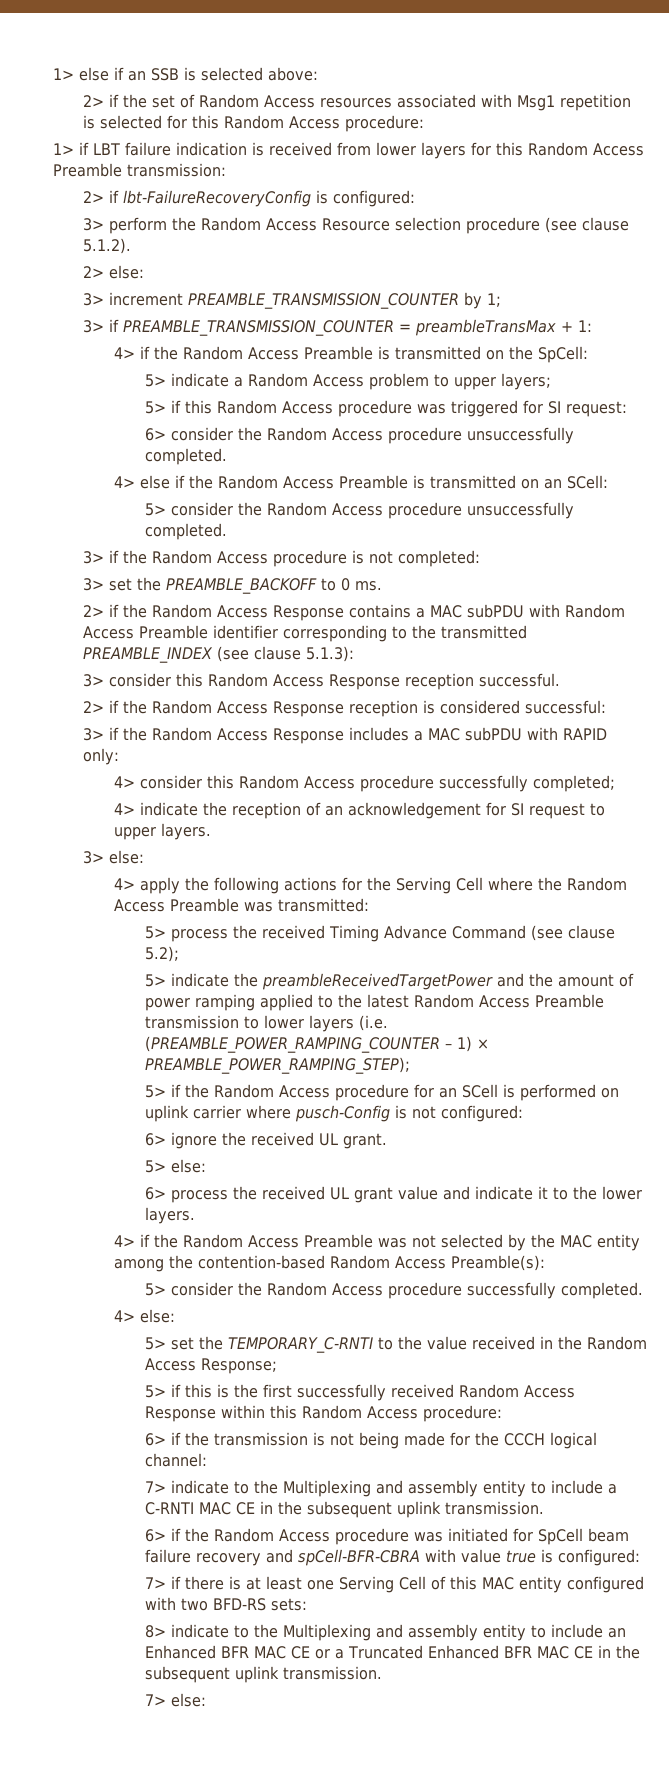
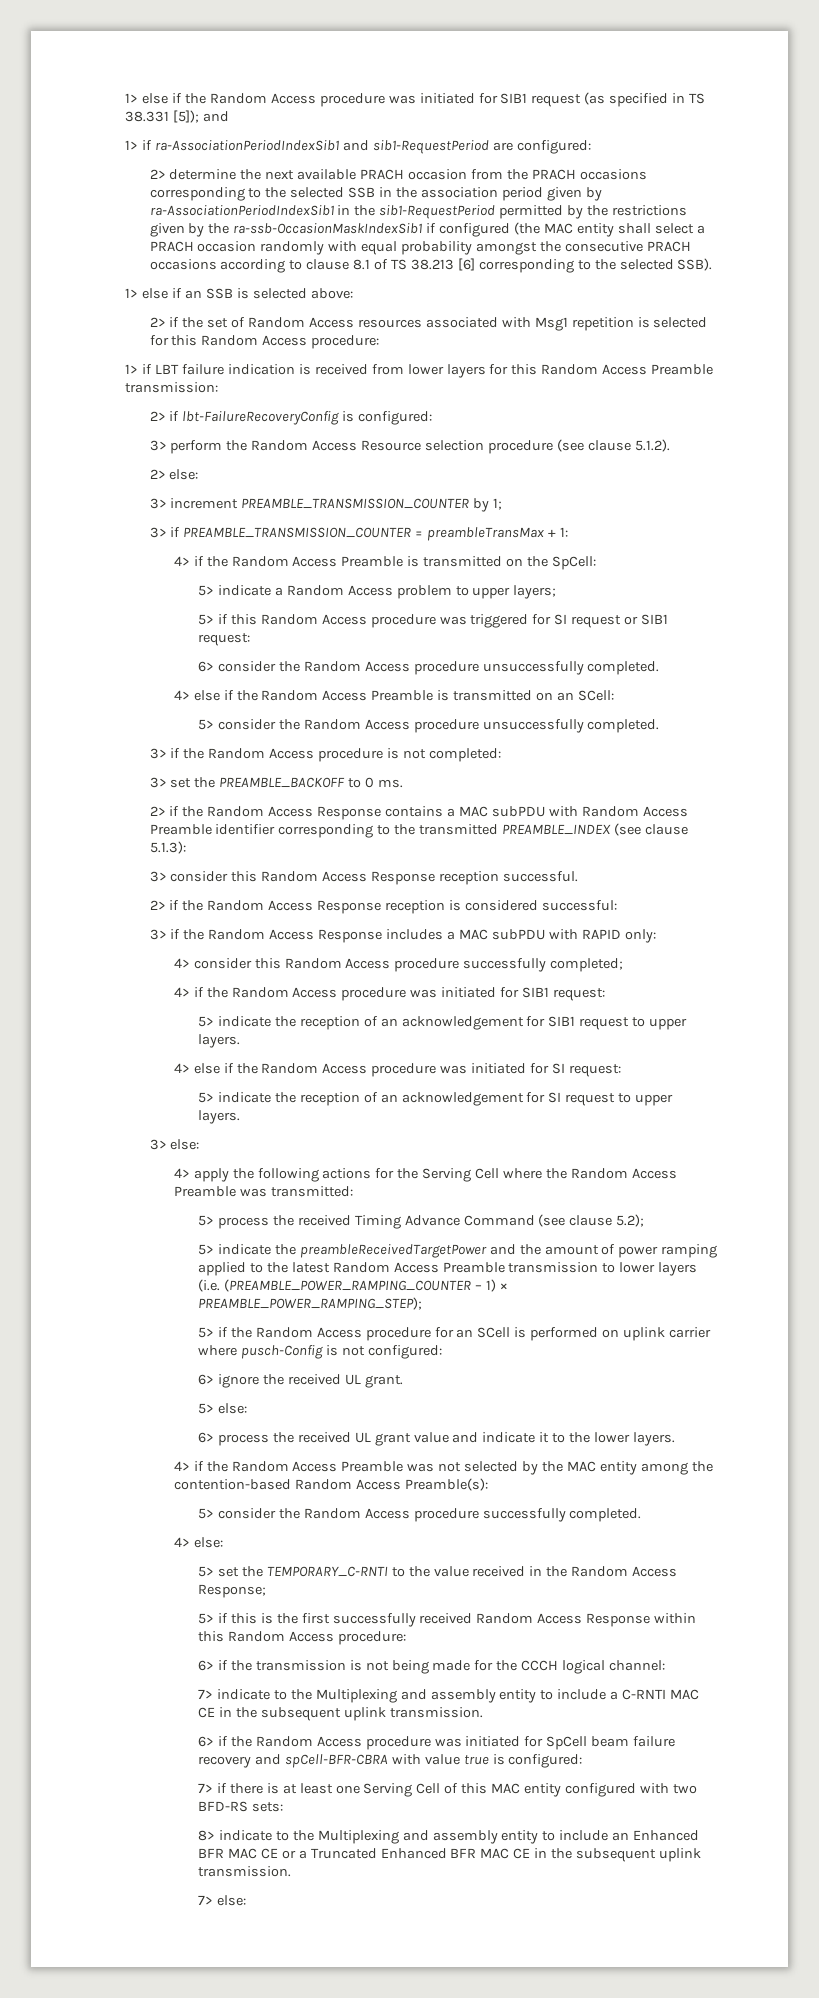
+ 1> else if the Random Access procedure was initiated for SIB1 request (as specified in TS 38.331 [5]); and
+ 1> if ra-AssociationPeriodIndexSib1 and sib1-RequestPeriod are configured:
+ 2> determine the next available PRACH occasion from the PRACH occasions corresponding to the selected SSB in the association period given by ra-AssociationPeriodIndexSib1 in the sib1-RequestPeriod permitted by the restrictions given by the ra-ssb-OccasionMaskIndexSib1 if configured (the MAC entity shall select a PRACH occasion randomly with equal probability amongst the consecutive PRACH occasions according to clause 8.1 of TS 38.213 [6] corresponding to the selected SSB).
- 5> if this Random Access procedure was triggered for SI request:
+ 5> if this Random Access procedure was triggered for SI request or SIB1 request:
- 4> indicate the reception of an acknowledgement for SI request to upper layers.
+ 4> if the Random Access procedure was initiated for SIB1 request:
+ 5> indicate the reception of an acknowledgement for SIB1 request to upper layers.
+ 4> else if the Random Access procedure was initiated for SI request:
+ 5> indicate the reception of an acknowledgement for SI request to upper layers.

